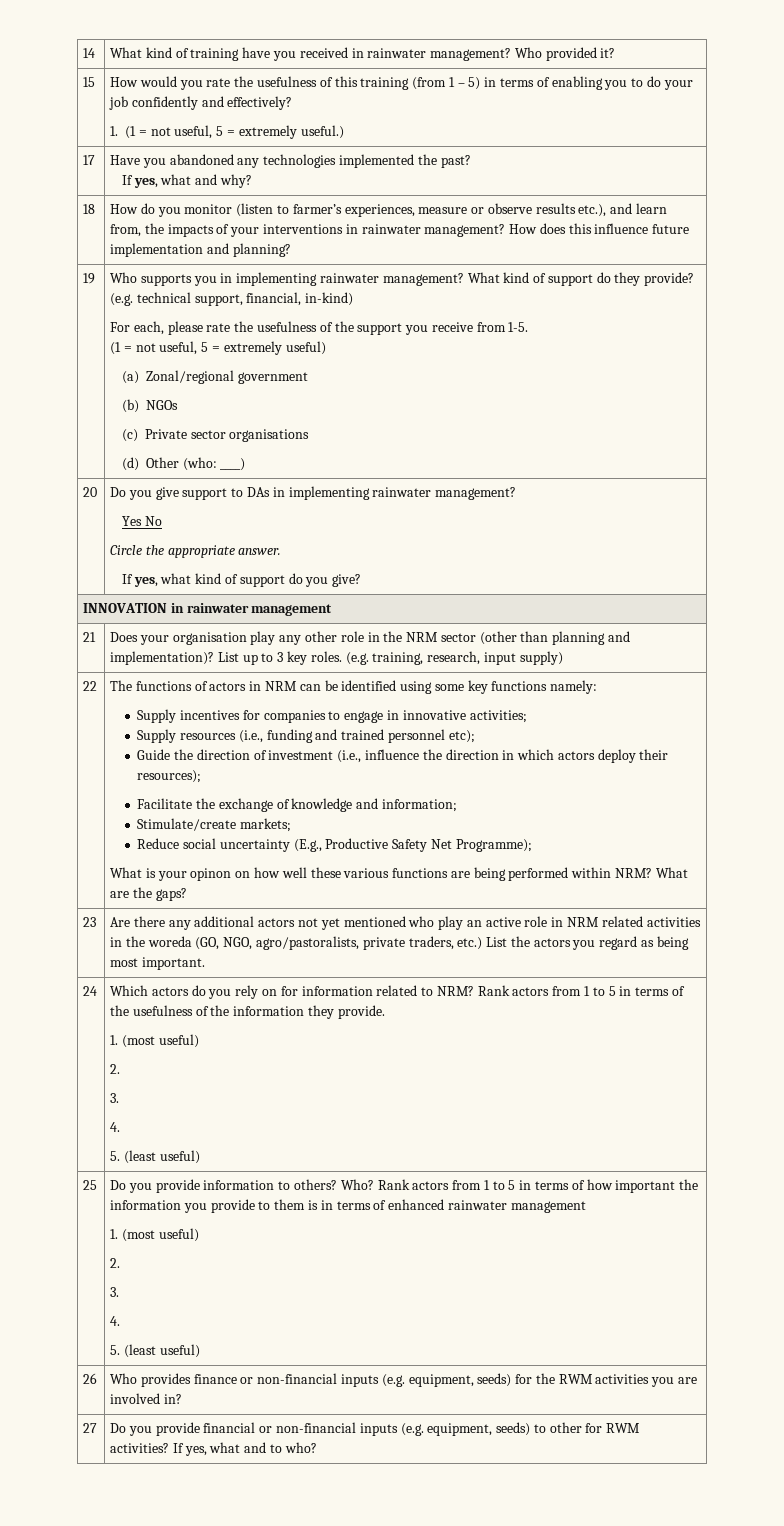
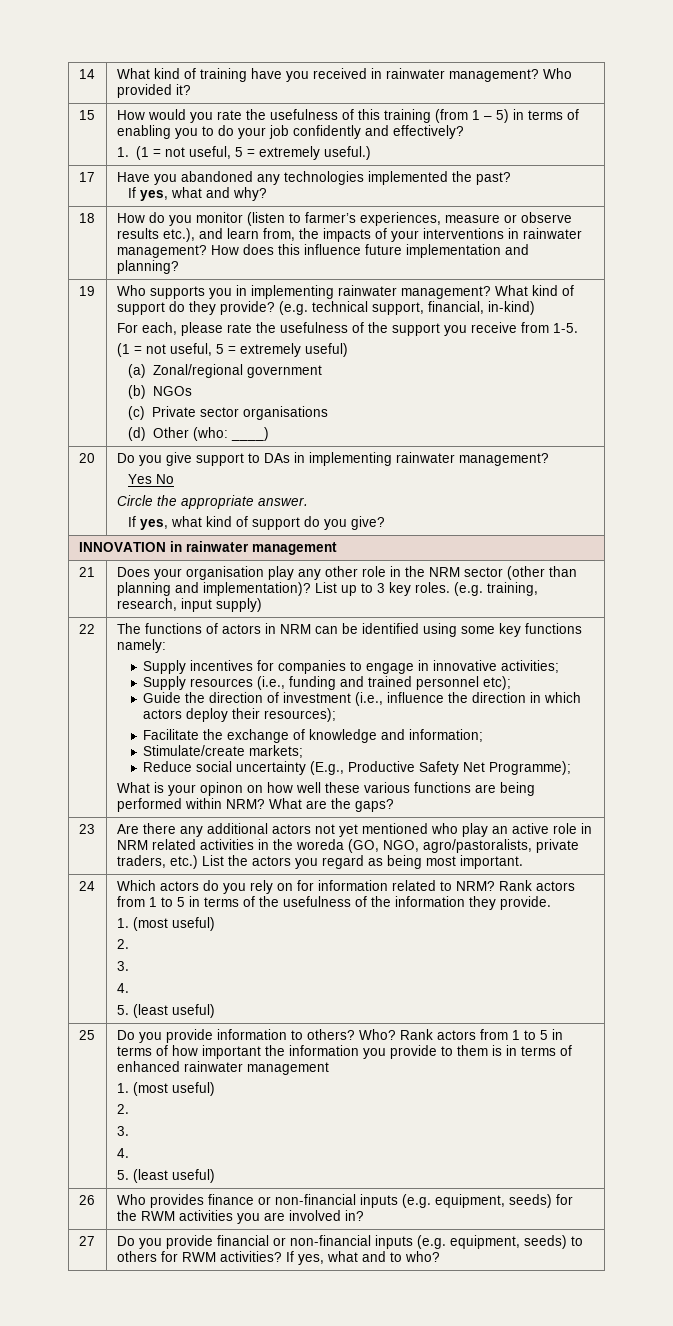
- 27 | Do you provide financial or non-financial inputs (e.g. equipment, seeds) to other for RWM activities? If yes, what and to who?
+ 27 | Do you provide financial or non-financial inputs (e.g. equipment, seeds) to others for RWM activities? If yes, what and to who?

